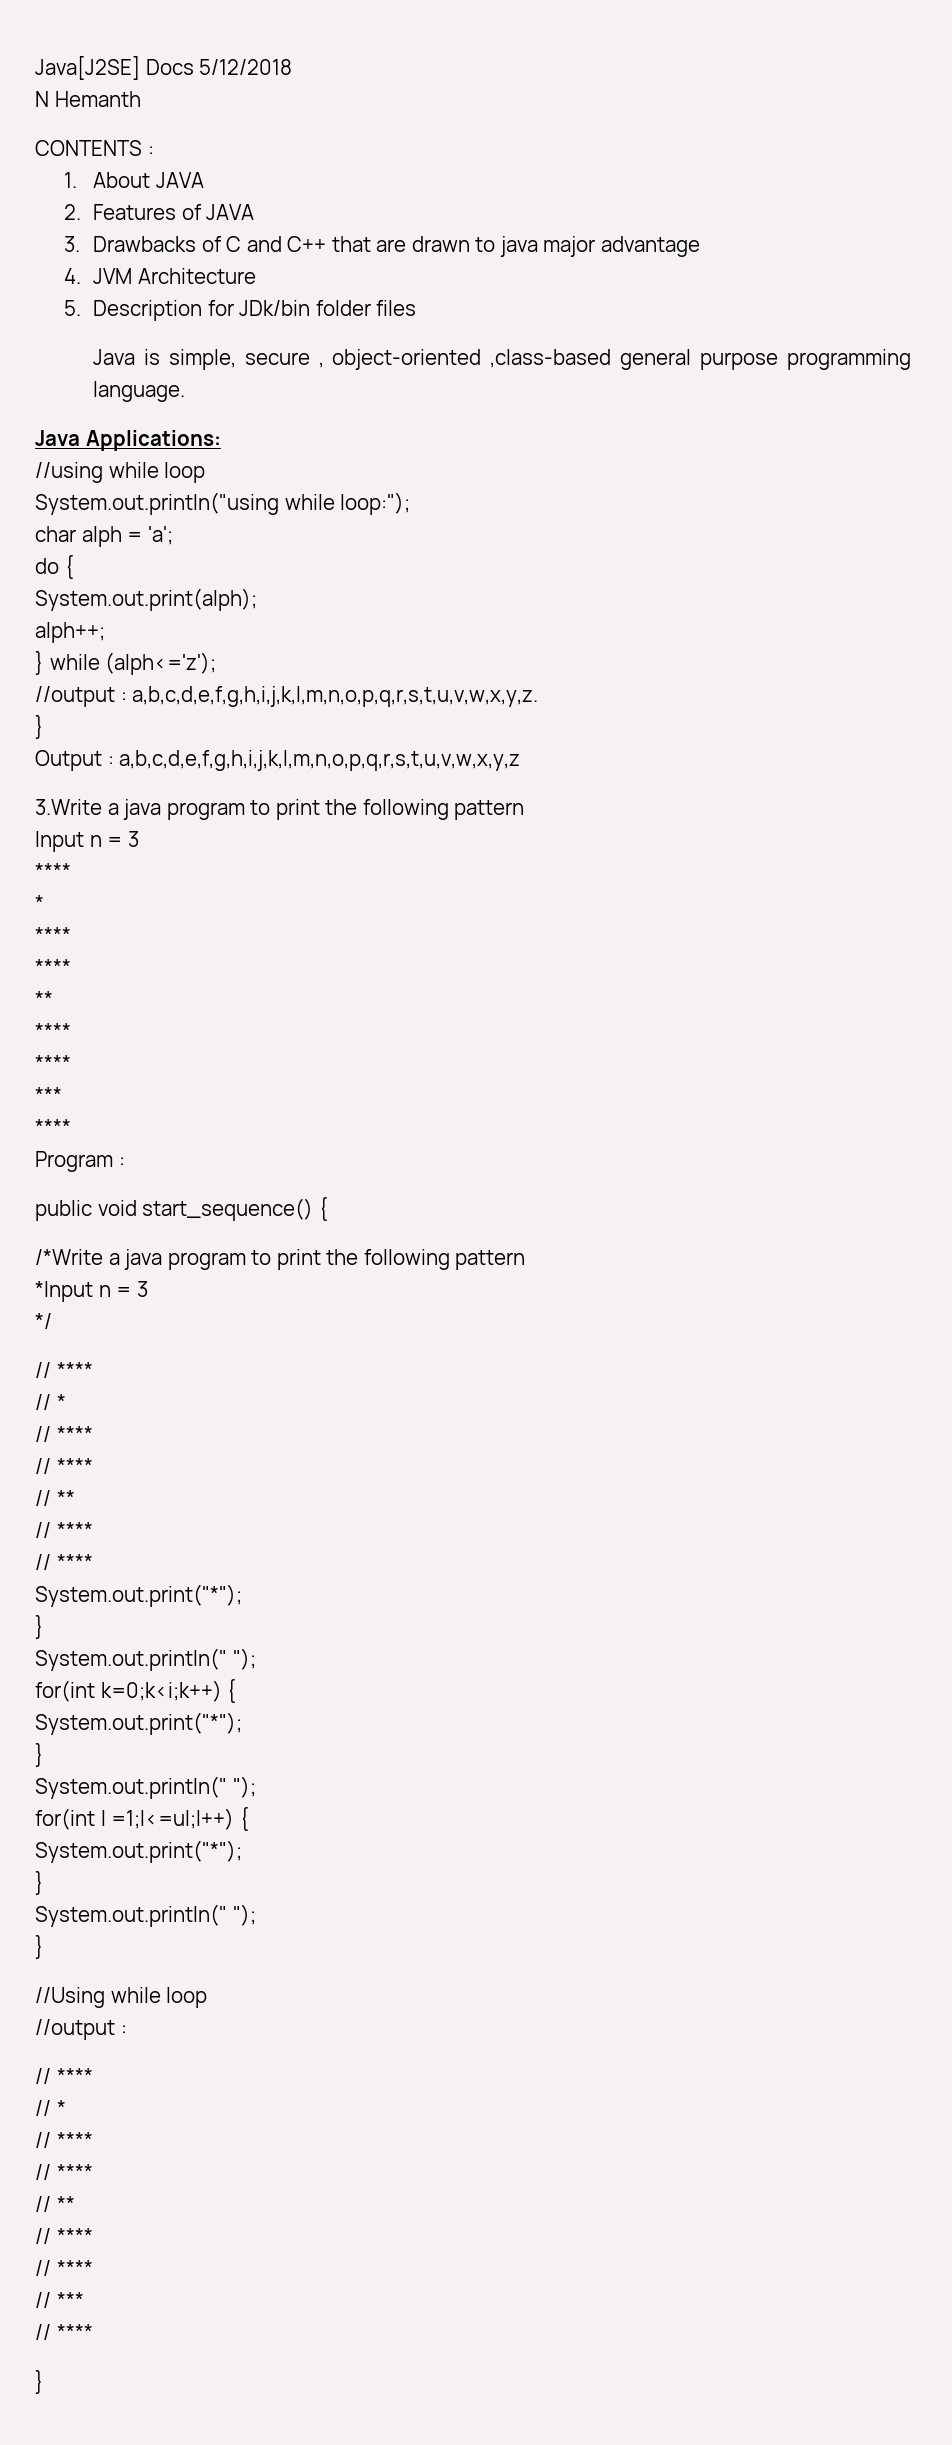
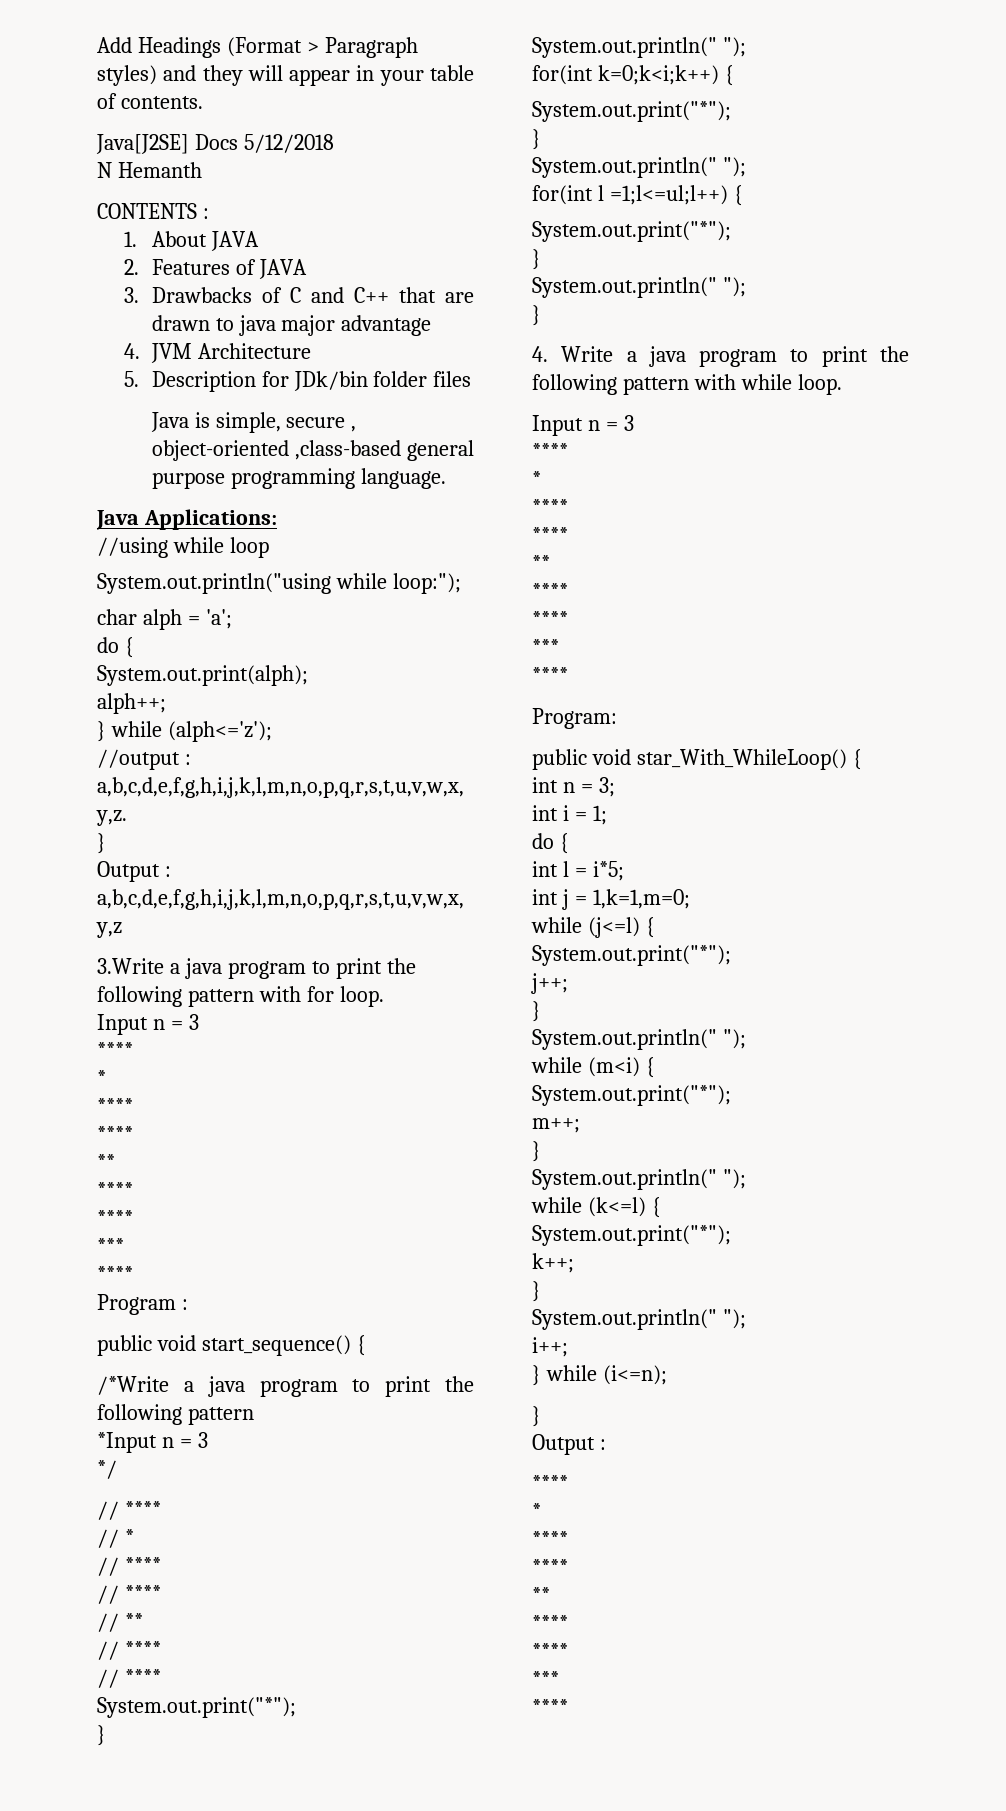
+ Add Headings (Format > Paragraph styles) and they will appear in your table of contents.
- 3.Write a java program to print the following pattern
+ 3.Write a java program to print the following pattern with for loop.
- //Using while loop
- //output :
- // ****
- // *
- // ****
- // ****
- // **
- // ****
- // ****
- // ***
- // ****
+ 4. Write a java program to print the following pattern with while loop.
+ Input n = 3
+ ****
+ *
+ ****
+ ****
+ **
+ ****
+ ****
+ ***
+ ****
+ Program:
+ public void star_With_WhileLoop() {
+ int n = 3;
+ int i = 1;
+ do {
+ int l = i*5;
+ int j = 1,k=1,m=0;
+ while (j<=l) {
+ System.out.print("*");
+ j++;
  }
+ System.out.println(" ");
+ while (m<i) {
+ System.out.print("*");
+ m++;
+ }
+ System.out.println(" ");
+ while (k<=l) {
+ System.out.print("*");
+ k++;
+ }
+ System.out.println(" ");
+ i++;
+ } while (i<=n);
+ }
+ Output :
+ ****
+ *
+ ****
+ ****
+ **
+ ****
+ ****
+ ***
+ ****

